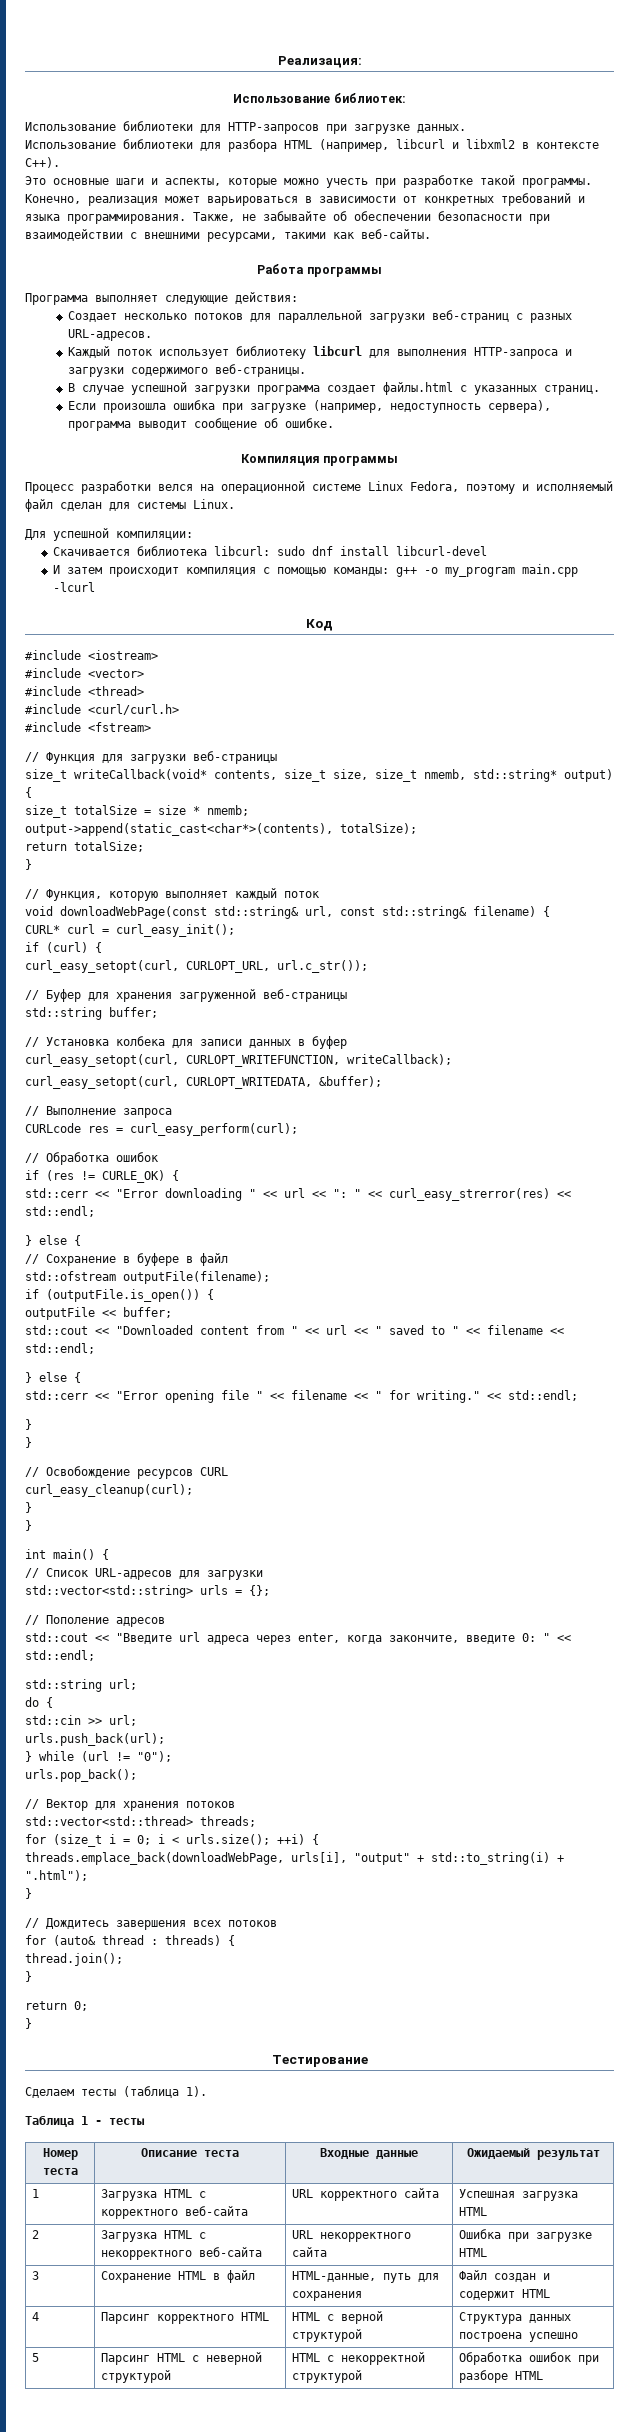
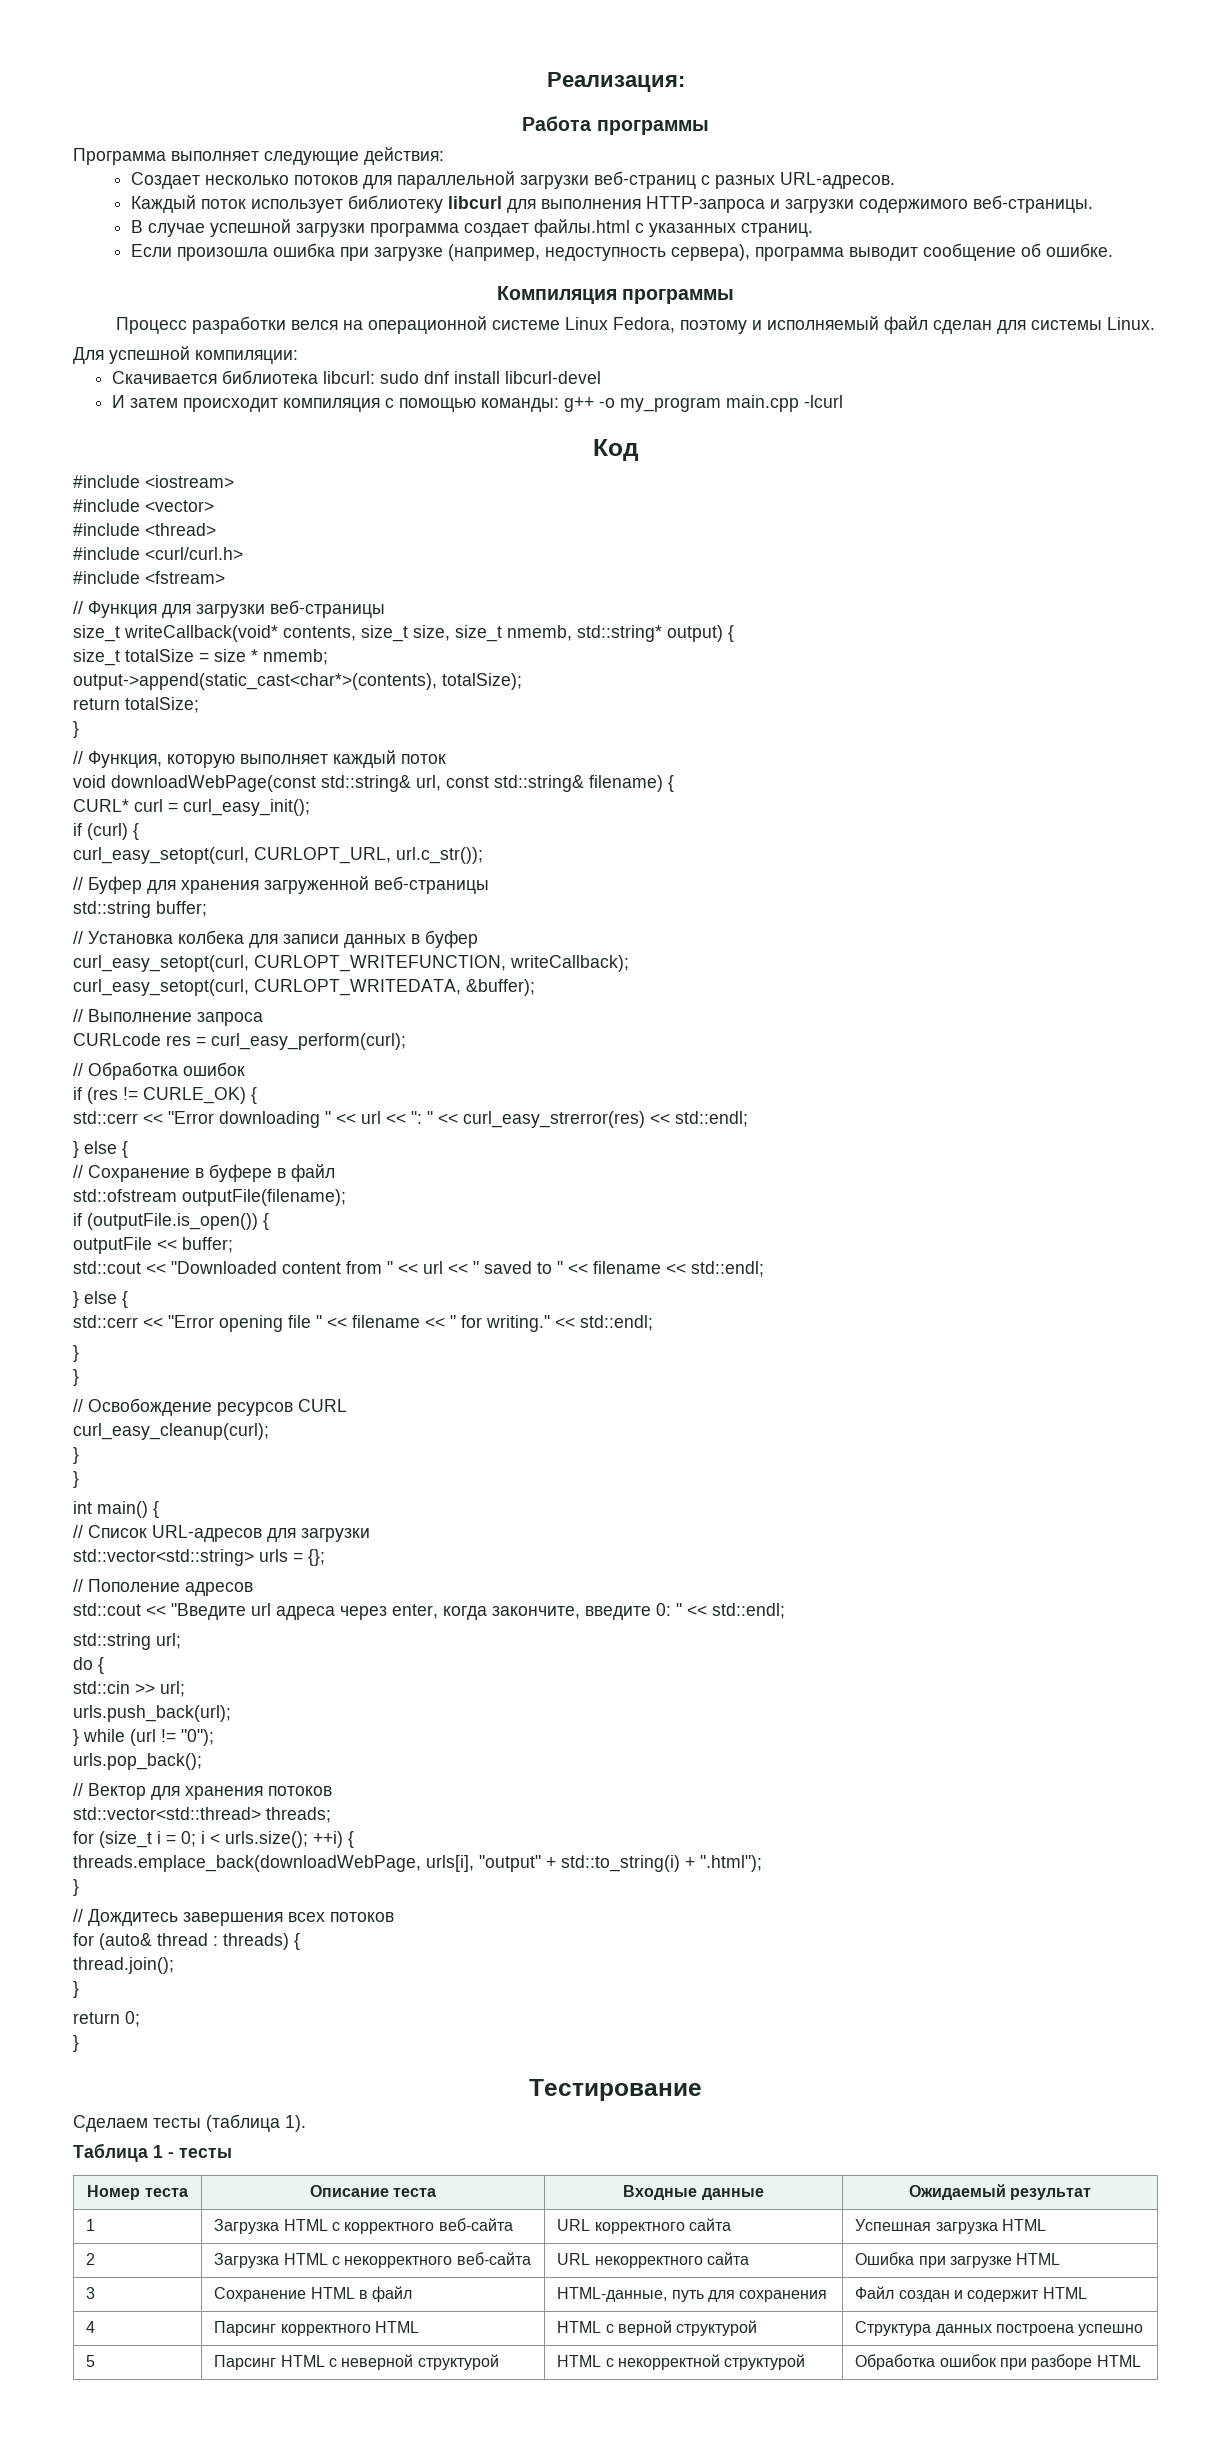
- Использование библиотек:
- Использование библиотеки для HTTP-запросов при загрузке данных.
- Использование библиотеки для разбора HTML (например, libcurl и libxml2 в контексте C++).
- Это основные шаги и аспекты, которые можно учесть при разработке такой программы. Конечно, реализация может варьироваться в зависимости от конкретных требований и языка программирования. Также, не забывайте об обеспечении безопасности при взаимодействии с внешними ресурсами, такими как веб-сайты.

